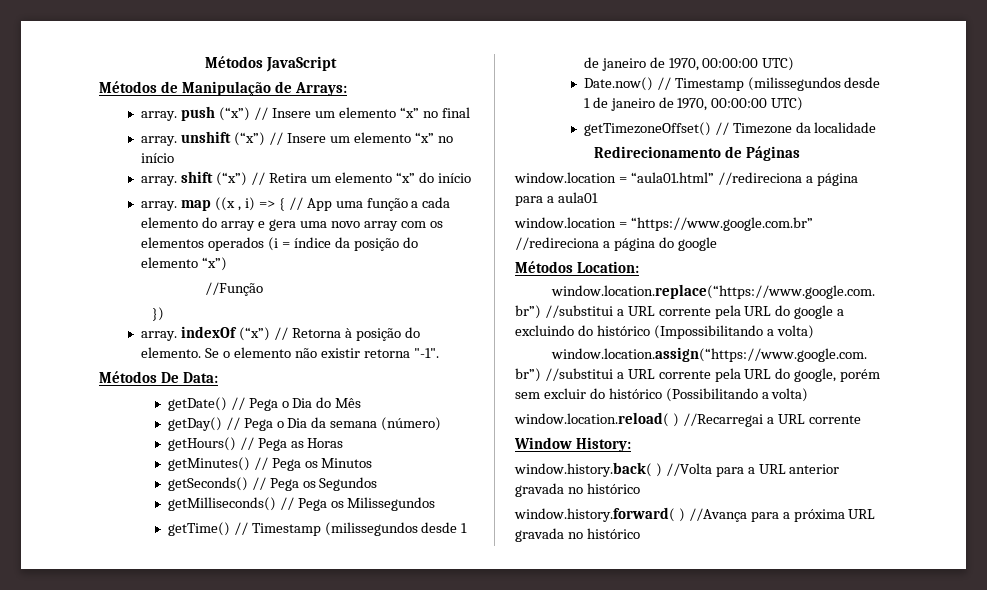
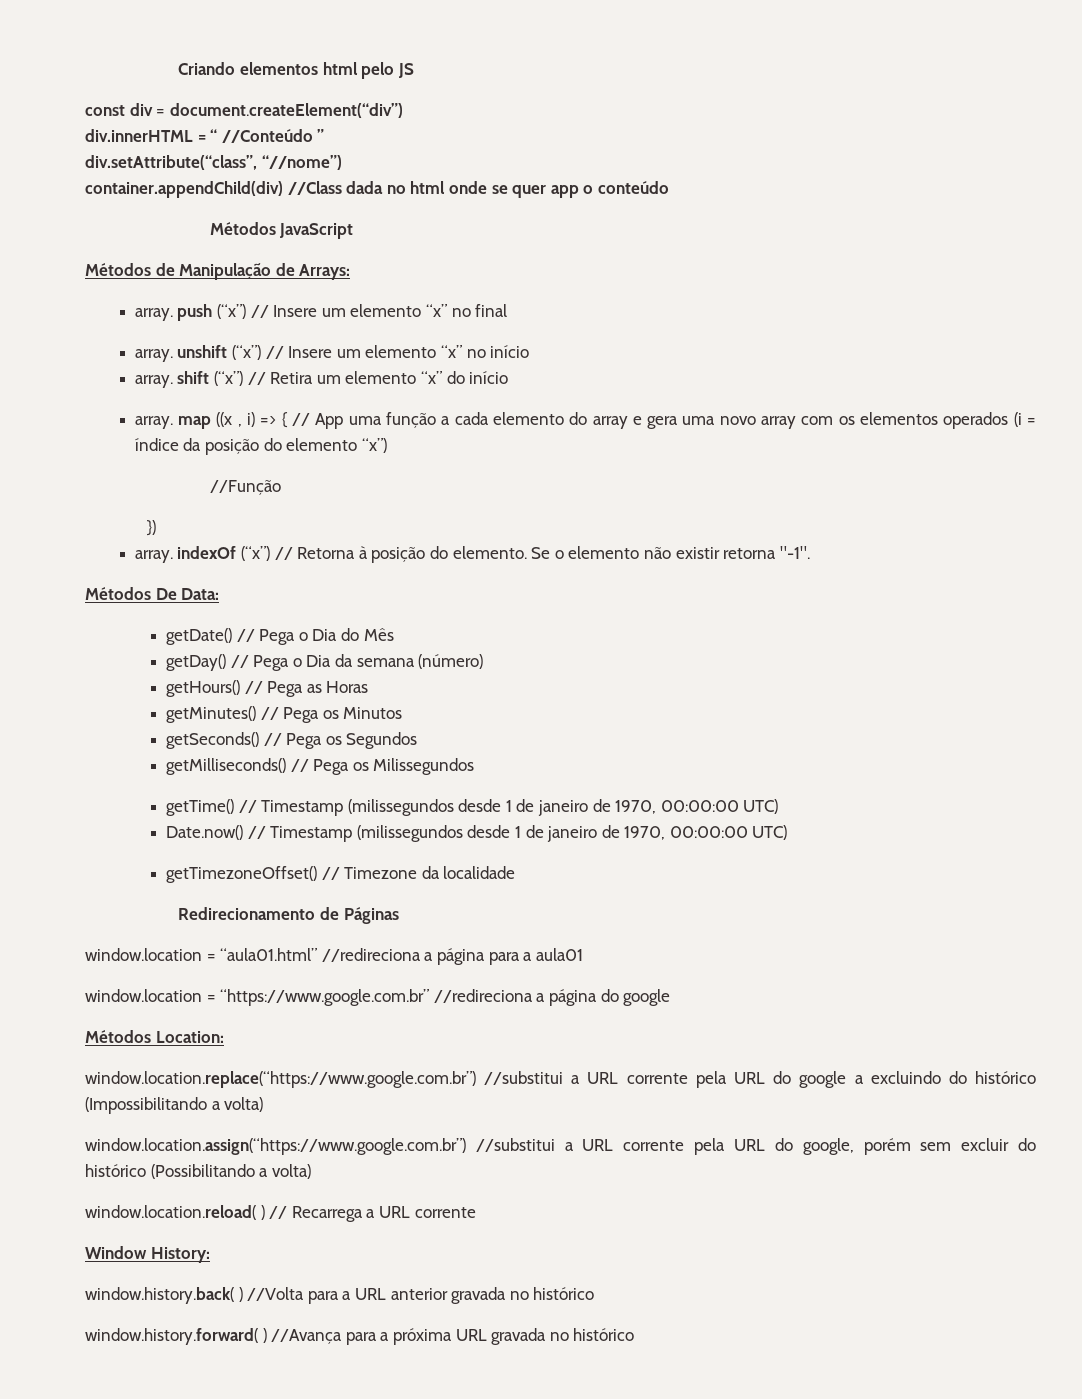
+ Criando elementos html pelo JS
+ const div = document.createElement(“div”)
+ div.innerHTML = “ //Conteúdo ”
+ div.setAttribute(“class”, “//nome”)
+ container.appendChild(div) //Class dada no html onde se quer app o conteúdo
- window.location.reload( ) //Recarregai a URL corrente
+ window.location.reload( ) // Recarrega a URL corrente

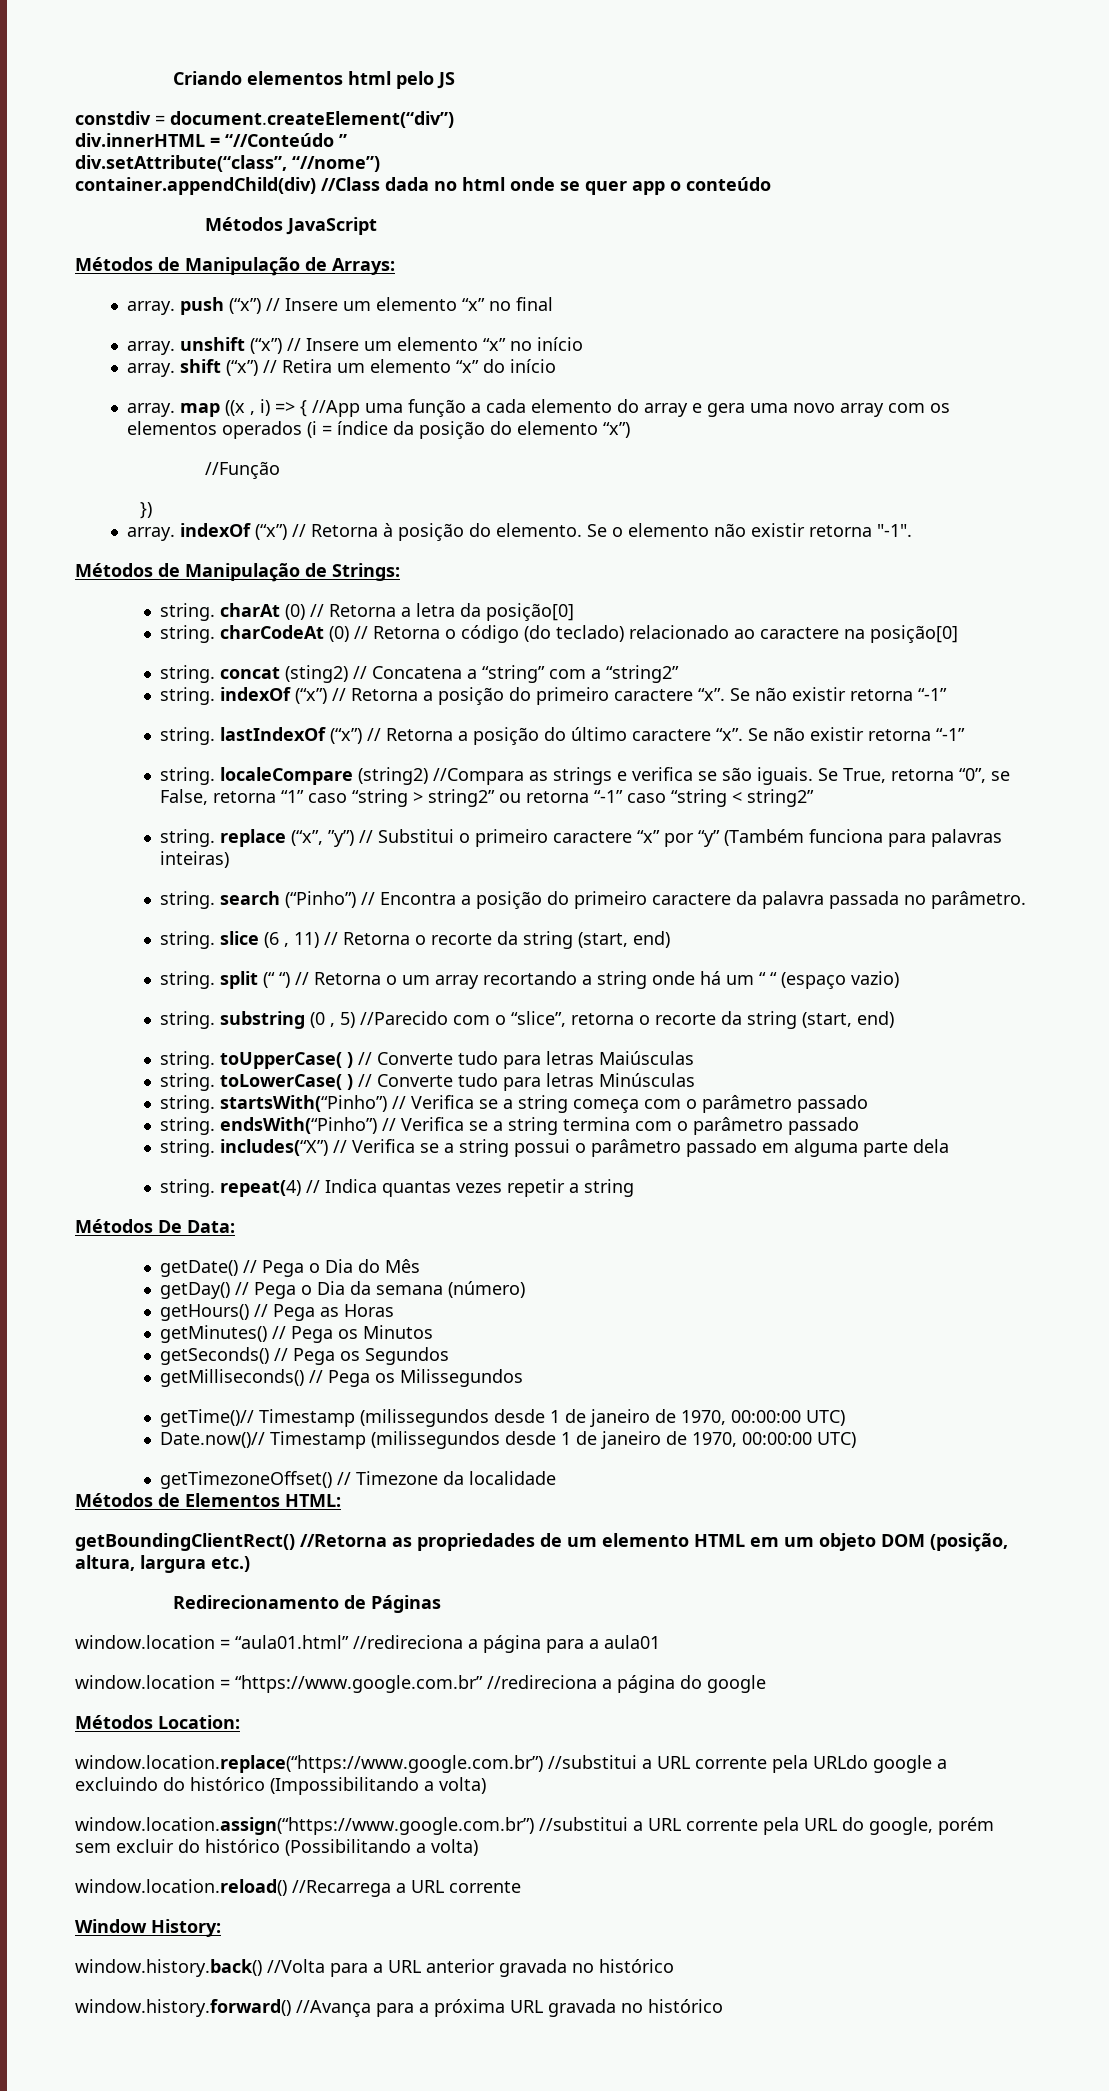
- const div = document.createElement(“div”)
+ constdiv = document.createElement(“div”)
- div.innerHTML = “ //Conteúdo ”
+ div.innerHTML = “//Conteúdo ”
- array. map ((x , i) => { // App uma função a cada elemento do array e gera uma novo array com os elementos operados (i = índice da posição do elemento “x”)
+ array. map ((x , i) => { //App uma função a cada elemento do array e gera uma novo array com os elementos operados (i = índice da posição do elemento “x”)
+ Métodos de Manipulação de Strings:
+ string. charAt (0) // Retorna a letra da posição[0]
+ string. charCodeAt (0) // Retorna o código (do teclado) relacionado ao caractere na posição[0]
+ string. concat (sting2) // Concatena a “string” com a “string2”
+ string. indexOf (“x”) // Retorna a posição do primeiro caractere “x”. Se não existir retorna “-1”
+ string. lastIndexOf (“x”) // Retorna a posição do último caractere “x”. Se não existir retorna “-1”
+ string. localeCompare (string2) //Compara as strings e verifica se são iguais. Se True, retorna “0”, se False, retorna “1” caso “string > string2” ou retorna “-1” caso “string < string2”
+ string. replace (“x”, ”y”) // Substitui o primeiro caractere “x” por “y” (Também funciona para palavras inteiras)
+ string. search (“Pinho”) // Encontra a posição do primeiro caractere da palavra passada no parâmetro.
+ string. slice (6 , 11) // Retorna o recorte da string (start, end)
+ string. split (“ “) // Retorna o um array recortando a string onde há um “ “ (espaço vazio)
+ string. substring (0 , 5) //Parecido com o “slice”, retorna o recorte da string (start, end)
+ string. toUpperCase( ) // Converte tudo para letras Maiúsculas
+ string. toLowerCase( ) // Converte tudo para letras Minúsculas
+ string. startsWith(“Pinho”) // Verifica se a string começa com o parâmetro passado
+ string. endsWith(“Pinho”) // Verifica se a string termina com o parâmetro passado
+ string. includes(“X”) // Verifica se a string possui o parâmetro passado em alguma parte dela
+ string. repeat(4) // Indica quantas vezes repetir a string
- getTime() // Timestamp (milissegundos desde 1 de janeiro de 1970, 00:00:00 UTC)
+ getTime()// Timestamp (milissegundos desde 1 de janeiro de 1970, 00:00:00 UTC)
- Date.now() // Timestamp (milissegundos desde 1 de janeiro de 1970, 00:00:00 UTC)
+ Date.now()// Timestamp (milissegundos desde 1 de janeiro de 1970, 00:00:00 UTC)
+ Métodos de Elementos HTML:
+ getBoundingClientRect() //Retorna as propriedades de um elemento HTML em um objeto DOM (posição, altura, largura etc.)
- window.location.replace(“https://www.google.com.br”) //substitui a URL corrente pela URL do google a excluindo do histórico (Impossibilitando a volta)
+ window.location.replace(“https://www.google.com.br”) //substitui a URL corrente pela URLdo google a excluindo do histórico (Impossibilitando a volta)
- window.location.reload( ) // Recarrega a URL corrente
+ window.location.reload() //Recarrega a URL corrente
- window.history.back( ) //Volta para a URL anterior gravada no histórico
+ window.history.back() //Volta para a URL anterior gravada no histórico
- window.history.forward( ) //Avança para a próxima URL gravada no histórico
+ window.history.forward() //Avança para a próxima URL gravada no histórico

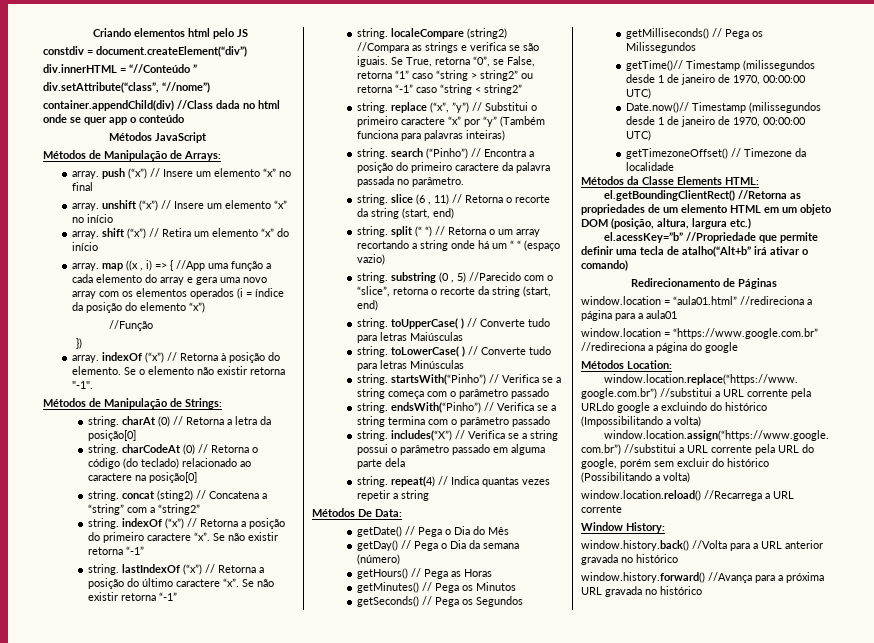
- Métodos de Elementos HTML:
+ Métodos da Classe Elements HTML:
- getBoundingClientRect() //Retorna as propriedades de um elemento HTML em um objeto DOM (posição, altura, largura etc.)
+ el.getBoundingClientRect() //Retorna as propriedades de um elemento HTML em um objeto DOM (posição, altura, largura etc.)
+ el.acessKey=”b” //Propriedade que permite definir uma tecla de atalho(“Alt+b” irá ativar o comando)

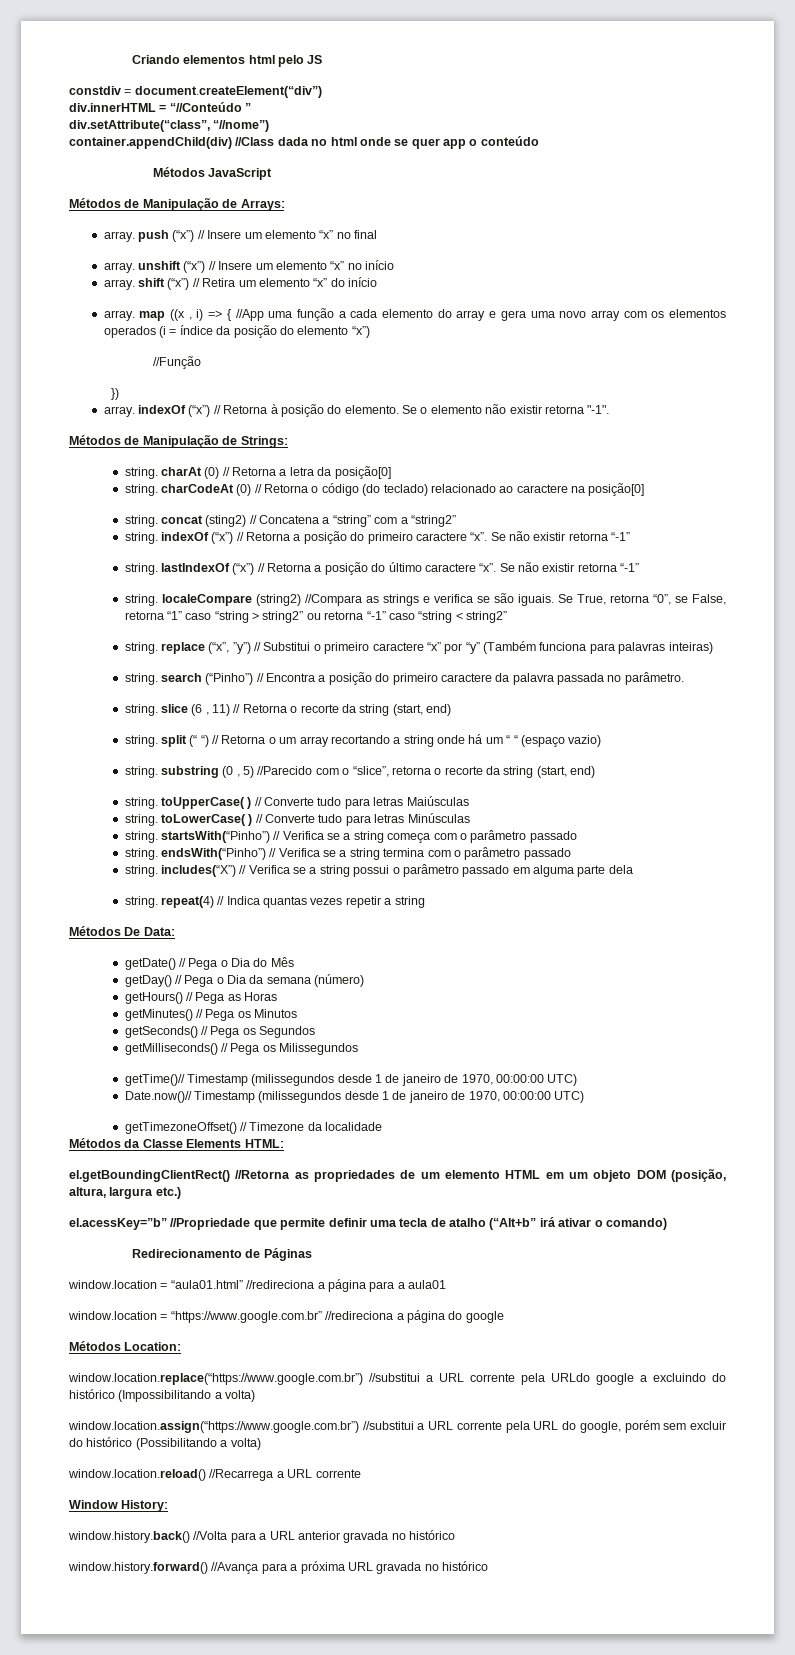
- el.acessKey=”b” //Propriedade que permite definir uma tecla de atalho(“Alt+b” irá ativar o comando)
+ el.acessKey=”b” //Propriedade que permite definir uma tecla de atalho (“Alt+b” irá ativar o comando)

